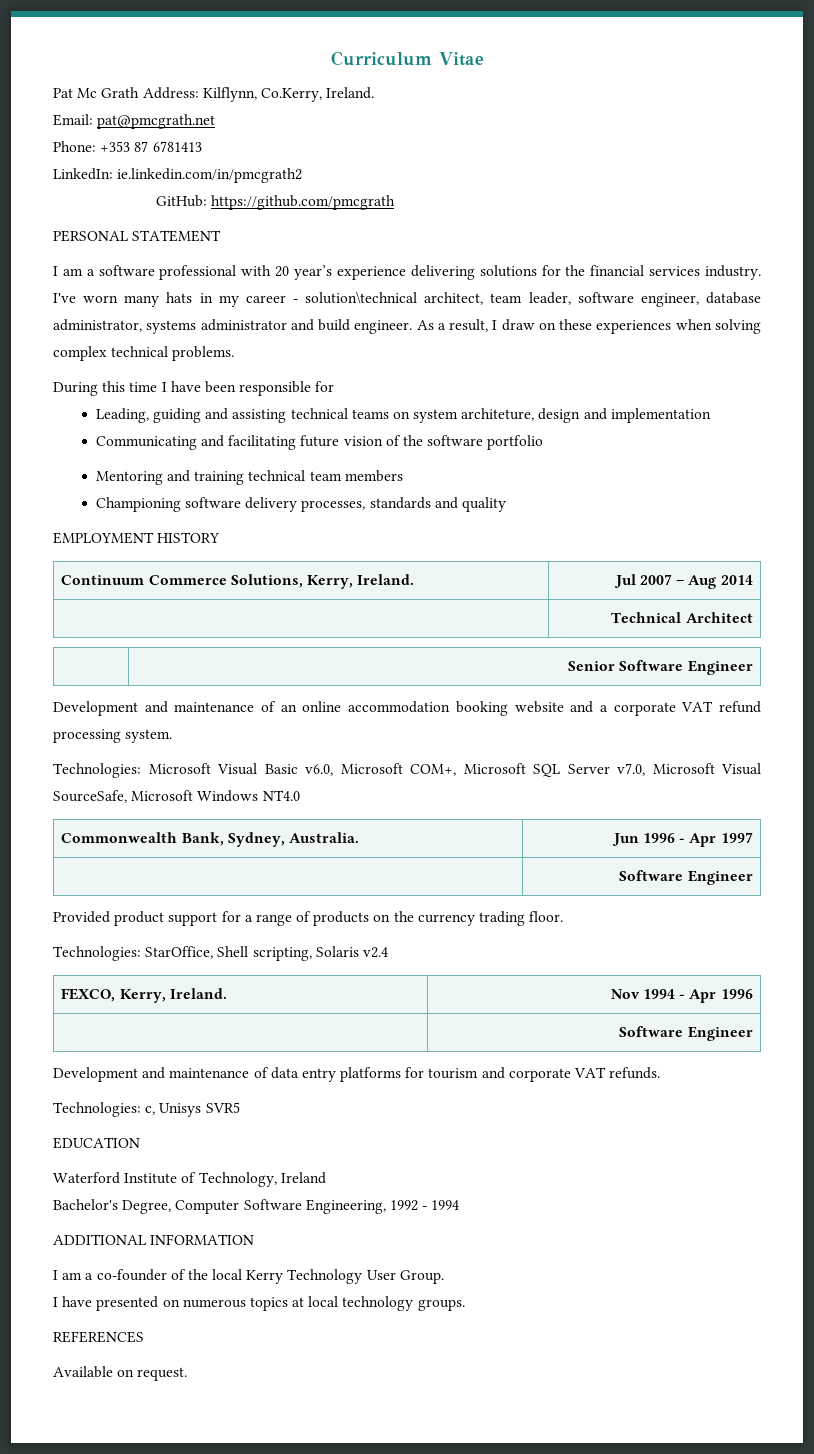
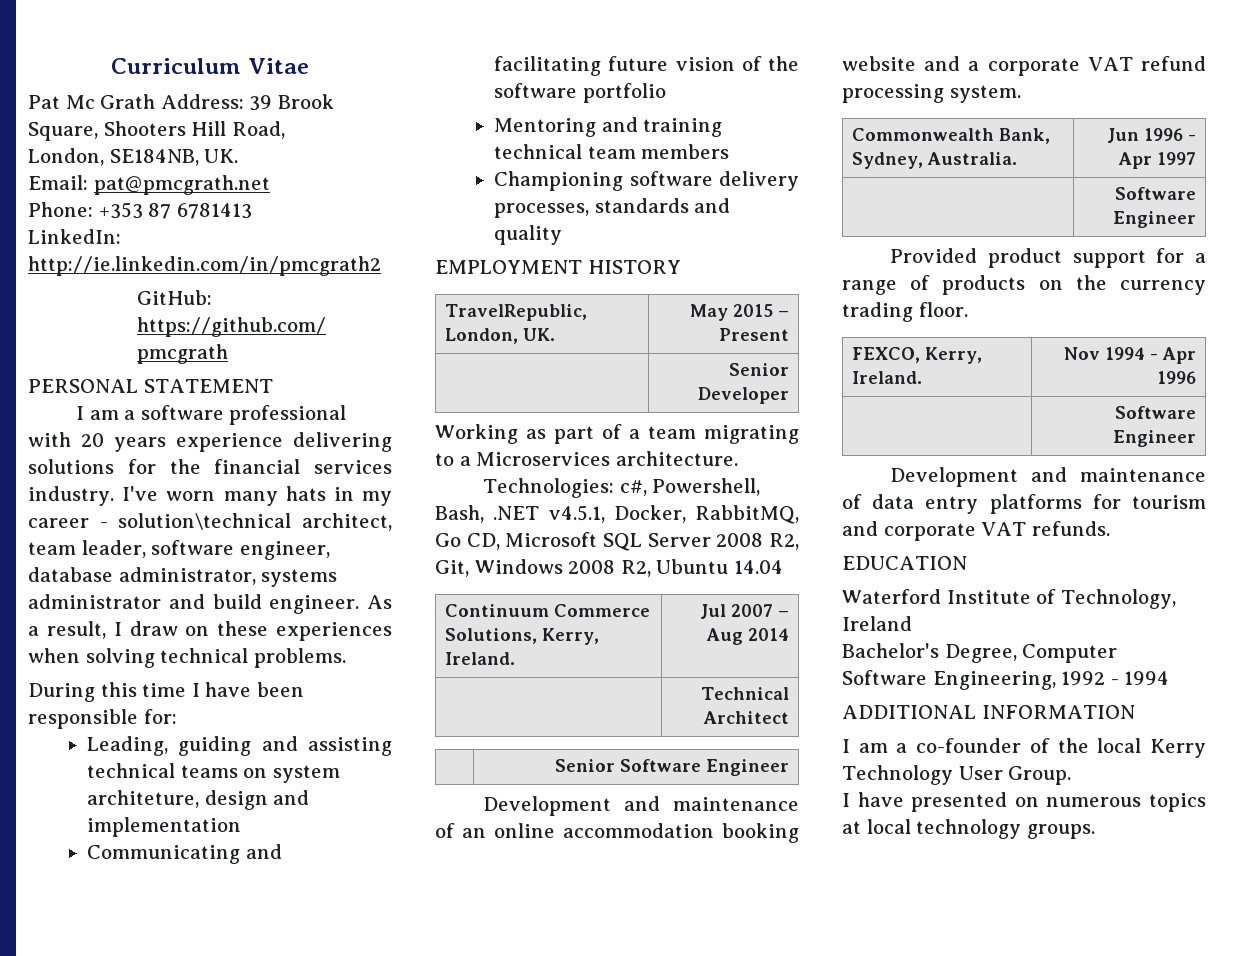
- Pat Mc Grath Address: Kilflynn, Co.Kerry, Ireland.
+ Pat Mc Grath Address: 39 Brook Square, Shooters Hill Road,
+ London, SE184NB, UK.
- LinkedIn: ie.linkedin.com/in/pmcgrath2
+ LinkedIn: http://ie.linkedin.com/in/pmcgrath2
- I am a software professional with 20 year’s experience delivering solutions for the financial services industry.
+ I am a software professional with 20 years experience delivering solutions for the financial services industry.
- As a result, I draw on these experiences when solving complex technical problems.
+ As a result, I draw on these experiences when solving technical problems.
- During this time I have been responsible for
+ During this time I have been responsible for:
+ TravelRepublic, London, UK. | May 2015 – Present
+ | Senior Developer
+ Working as part of a team migrating to a Microservices architecture.
+ Technologies: c#, Powershell, Bash, .NET v4.5.1, Docker, RabbitMQ, Go CD, Microsoft SQL Server 2008 R2, Git, Windows 2008 R2, Ubuntu 14.04
- Technologies: Microsoft Visual Basic v6.0, Microsoft COM+, Microsoft SQL Server v7.0, Microsoft Visual SourceSafe, Microsoft Windows NT4.0
- Technologies: StarOffice, Shell scripting, Solaris v2.4
- Technologies: c, Unisys SVR5
- REFERENCES
- Available on request.

